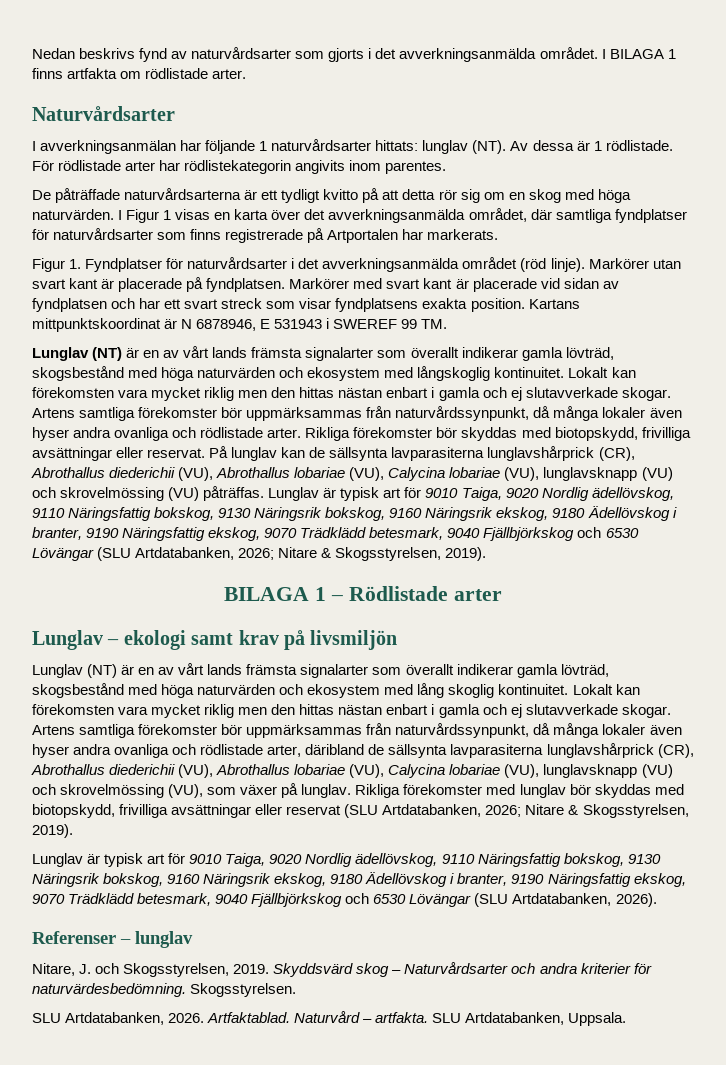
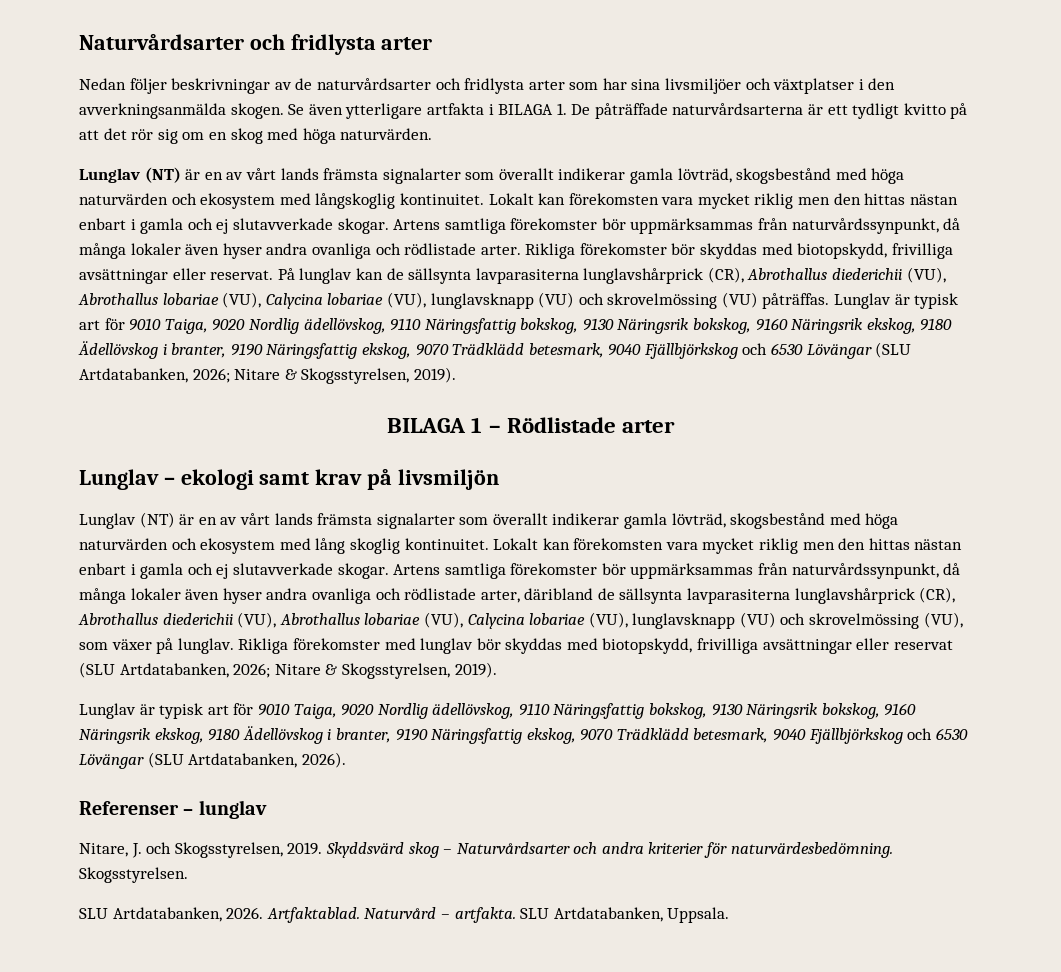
- Nedan beskrivs fynd av naturvårdsarter som gjorts i det avverkningsanmälda området. I BILAGA 1 finns artfakta om rödlistade arter.
- Naturvårdsarter
- I avverkningsanmälan har följande 1 naturvårdsarter hittats: lunglav (NT). Av dessa är 1 rödlistade. För rödlistade arter har rödlistekategorin angivits inom parentes.
- De påträffade naturvårdsarterna är ett tydligt kvitto på att detta rör sig om en skog med höga naturvärden. I Figur 1 visas en karta över det avverkningsanmälda området, där samtliga fyndplatser för naturvårdsarter som finns registrerade på Artportalen har markerats.
- Figur 1. Fyndplatser för naturvårdsarter i det avverkningsanmälda området (röd linje). Markörer utan svart kant är placerade på fyndplatsen. Markörer med svart kant är placerade vid sidan av fyndplatsen och har ett svart streck som visar fyndplatsens exakta position. Kartans mittpunktskoordinat är N 6878946, E 531943 i SWEREF 99 TM.
+ Naturvårdsarter och fridlysta arter
+ Nedan följer beskrivningar av de naturvårdsarter och fridlysta arter som har sina livsmiljöer och växtplatser i den avverkningsanmälda skogen. Se även ytterligare artfakta i BILAGA 1. De påträffade naturvårdsarterna är ett tydligt kvitto på att det rör sig om en skog med höga naturvärden.

